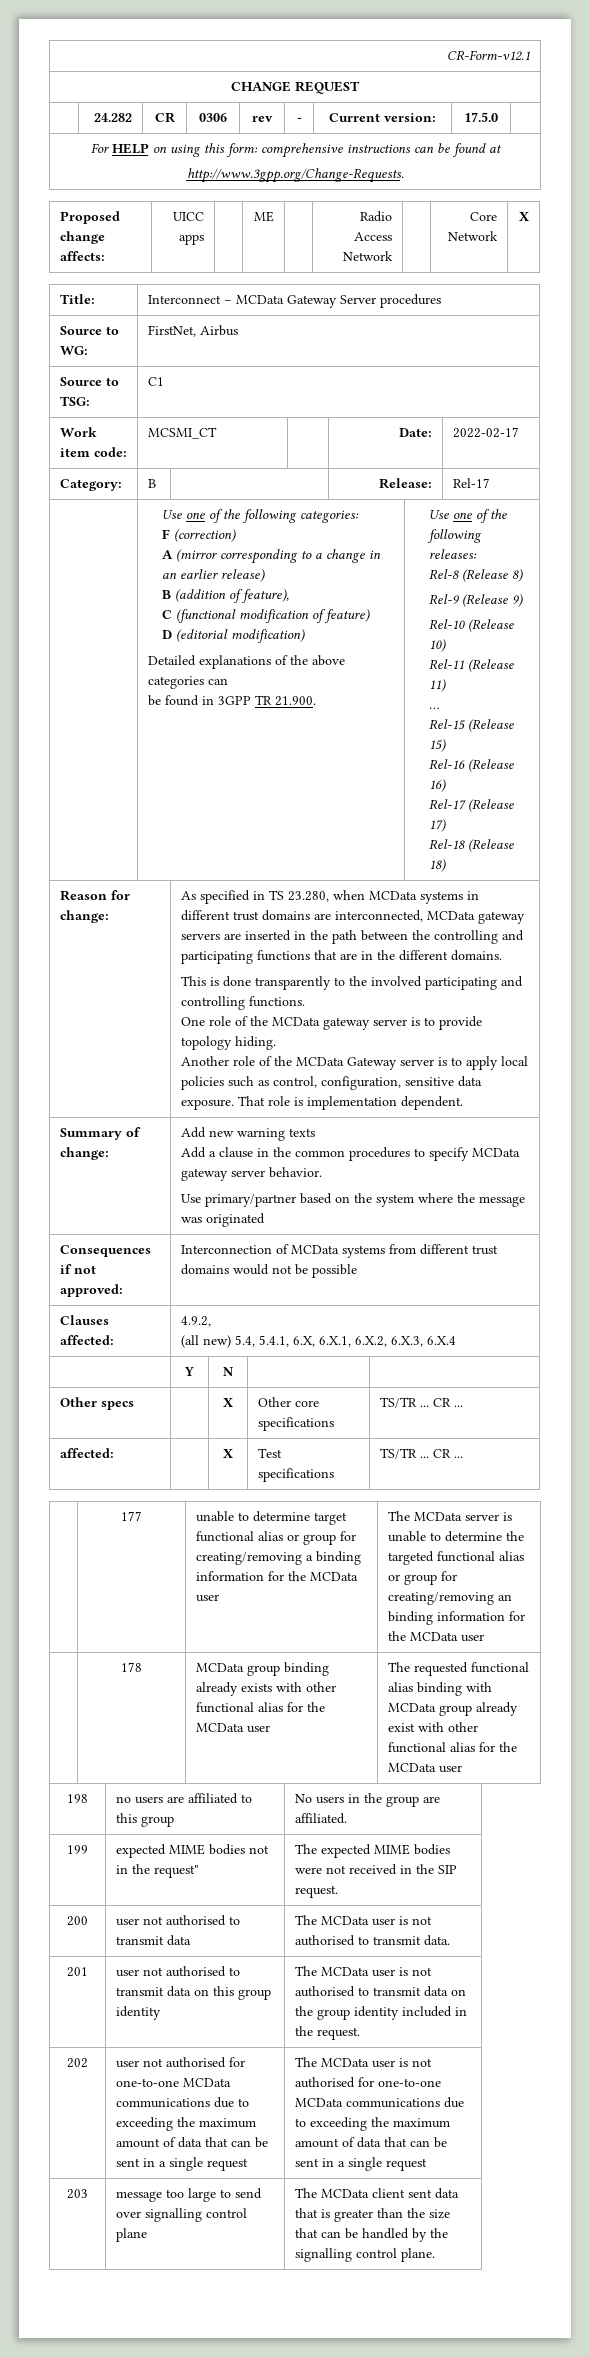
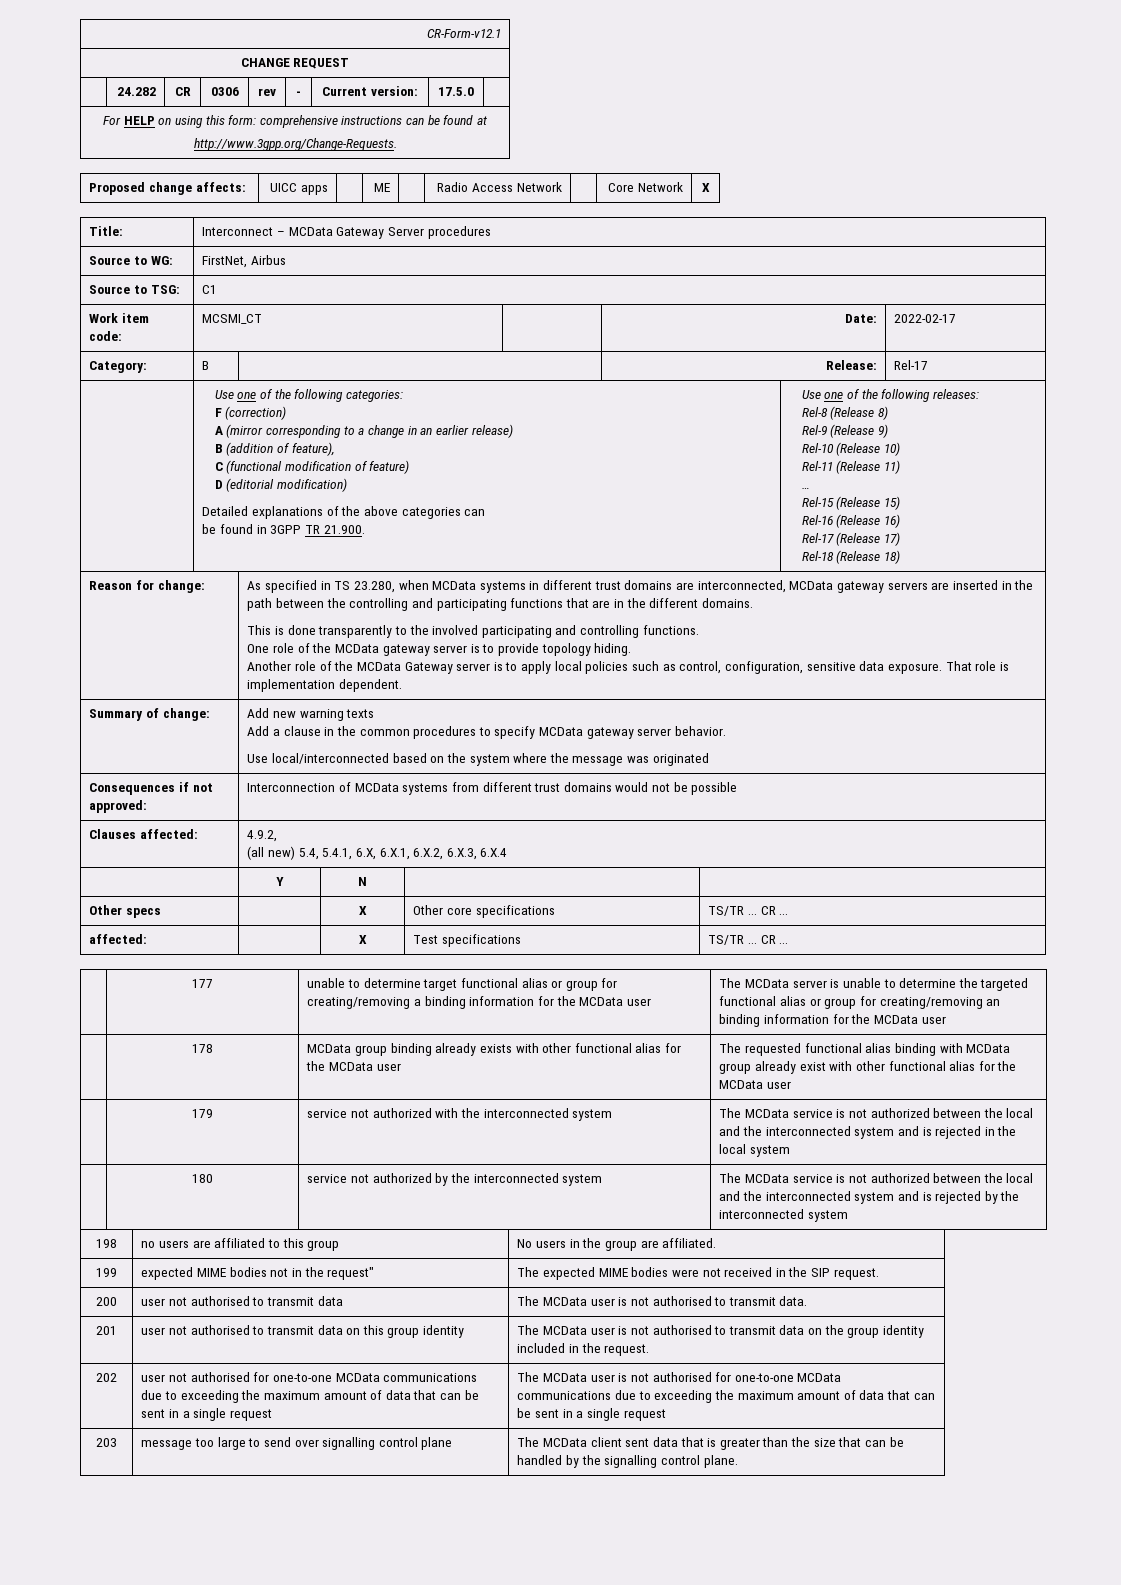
  Summary of change: | Add new warning texts
  Add a clause in the common procedures to specify MCData gateway server behavior.
- Use primary/partner based on the system where the message was originated
+ Use local/interconnected based on the system where the message was originated
+ | 179 | service not authorized with the interconnected system | The MCData service is not authorized between the local and the interconnected system and is rejected in the local system
+ | 180 | service not authorized by the interconnected system | The MCData service is not authorized between the local and the interconnected system and is rejected by the interconnected system

